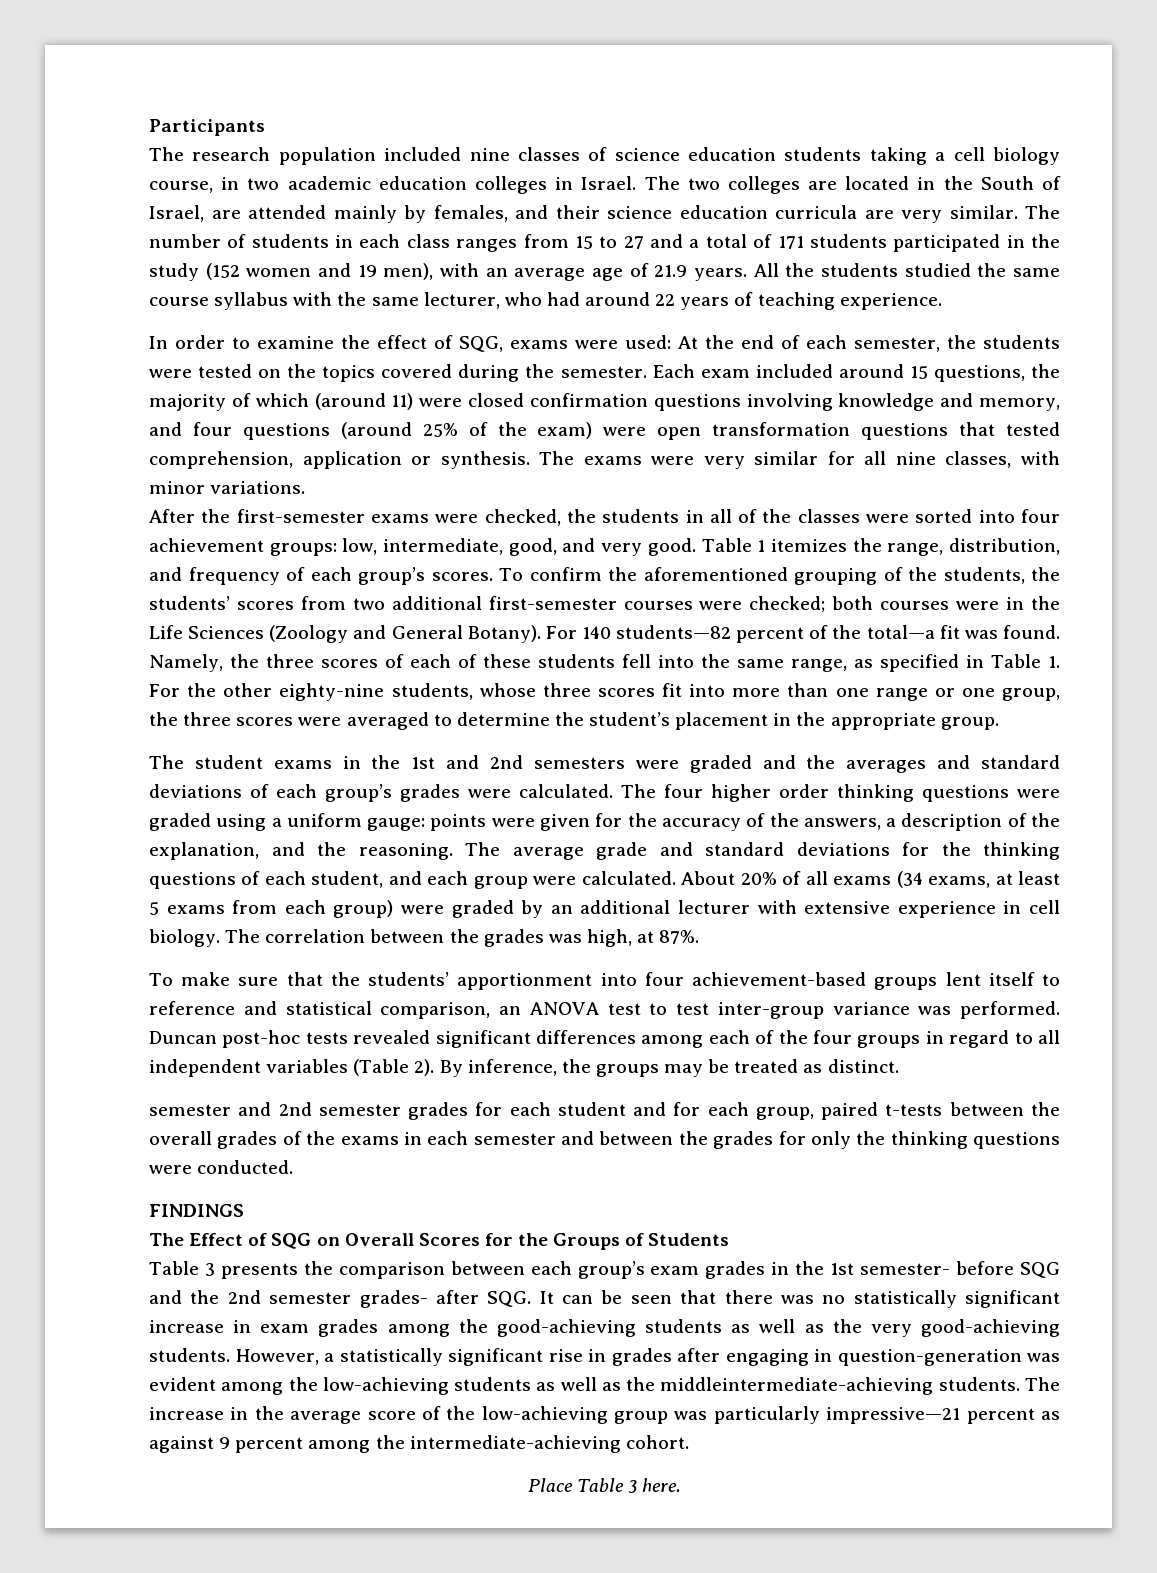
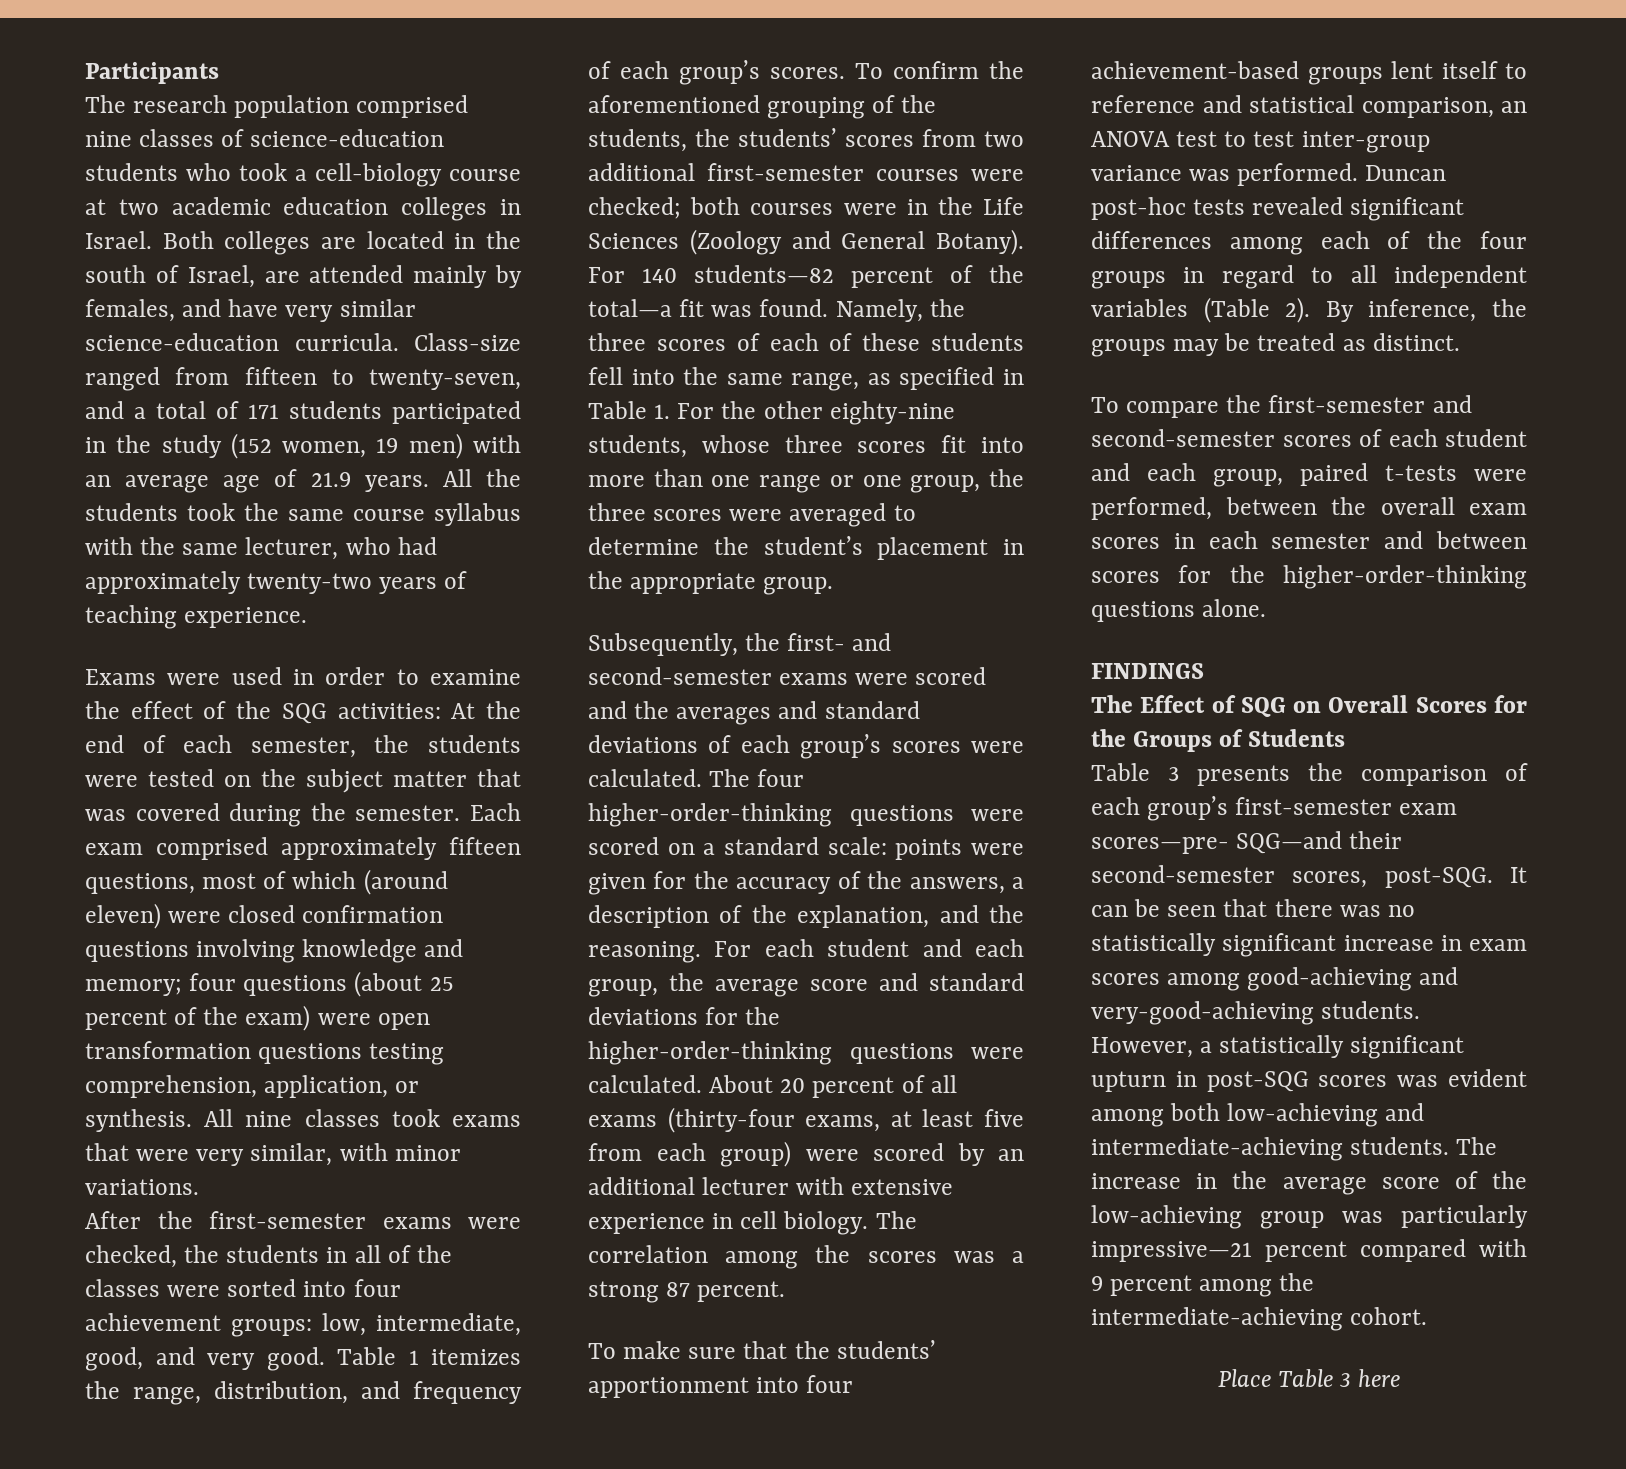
- The research population included nine classes of science education students taking a cell biology course, in two academic education colleges in Israel.
+ The research population comprised nine classes of science-education students who took a cell-biology course at two academic education colleges in Israel.
- The two colleges are located in the South of Israel, are attended mainly by females, and their science education curricula are very similar. The number of students in each class ranges from 15 to 27 and a total of 171 students participated in the study (152 women and 19 men), with an average age of 21.9 years.
+ Both colleges are located in the south of Israel, are attended mainly by females, and have very similar science-education curricula. Class-size ranged from fifteen to twenty-seven, and a total of 171 students participated in the study (152 women, 19 men) with an average age of 21.9 years.
- All the students studied the same course syllabus with the same lecturer, who had around 22 years of teaching experience.
+ All the students took the same course syllabus with the same lecturer, who had approximately twenty-two years of teaching experience.
- In order to examine the effect of SQG, exams were used: At the end of each semester, the students were tested on the topics covered during the semester.
+ Exams were used in order to examine the effect of the SQG activities: At the end of each semester, the students were tested on the subject matter that was covered during the semester.
- Each exam included around 15 questions, the majority of which (around 11) were closed confirmation questions involving knowledge and memory, and four questions (around 25% of the exam) were open transformation questions that tested comprehension, application or synthesis. The exams were very similar for all nine classes, with minor variations.
+ Each exam comprised approximately fifteen questions, most of which (around eleven) were closed confirmation questions involving knowledge and memory; four questions (about 25 percent of the exam) were open transformation questions testing comprehension, application, or synthesis. All nine classes took exams that were very similar, with minor variations.
- The student exams in the 1st and 2nd semesters were graded and the averages and standard deviations of each group’s grades were calculated.
+ Subsequently, the first- and second-semester exams were scored and the averages and standard deviations of each group’s scores were calculated.
- The four higher order thinking questions were graded using a uniform gauge: points were given for the accuracy of the answers, a description of the explanation, and the reasoning.
+ The four higher-order-thinking questions were scored on a standard scale: points were given for the accuracy of the answers, a description of the explanation, and the reasoning.
- The average grade and standard deviations for the thinking questions of each student, and each group were calculated.
+ For each student and each group, the average score and standard deviations for the higher-order-thinking questions were calculated.
- About 20% of all exams (34 exams, at least 5 exams from each group) were graded by an additional lecturer with extensive experience in cell biology.
+ About 20 percent of all exams (thirty-four exams, at least five from each group) were scored by an additional lecturer with extensive experience in cell biology.
- The correlation between the grades was high, at 87%.
+ The correlation among the scores was a strong 87 percent.
- semester and 2nd semester grades for each student and for each group, paired t-tests between the overall grades of the exams in each semester and between the grades for only the thinking questions were conducted.
+ To compare the first-semester and second-semester scores of each student and each group, paired t-tests were performed, between the overall exam scores in each semester and between scores for the higher-order-thinking questions alone.
- Table 3 presents the comparison between each group’s exam grades in the 1st semester- before SQG and the 2nd semester grades- after SQG. It can be seen that there was no statistically significant increase in exam grades among the good-achieving students as well as the very good-achieving students.
+ Table 3 presents the comparison of each group’s first-semester exam scores—pre- SQG—and their second-semester scores, post-SQG. It can be seen that there was no statistically significant increase in exam scores among good-achieving and very-good-achieving students.
- However, a statistically significant rise in grades after engaging in question-generation was evident among the low-achieving students as well as the middleintermediate-achieving students.
+ However, a statistically significant upturn in post-SQG scores was evident among both low-achieving and intermediate-achieving students.
- The increase in the average score of the low-achieving group was particularly impressive—21 percent as against 9 percent among the intermediate-achieving cohort.
+ The increase in the average score of the low-achieving group was particularly impressive—21 percent compared with 9 percent among the intermediate-achieving cohort.
- Place Table 3 here.
+ Place Table 3 here

